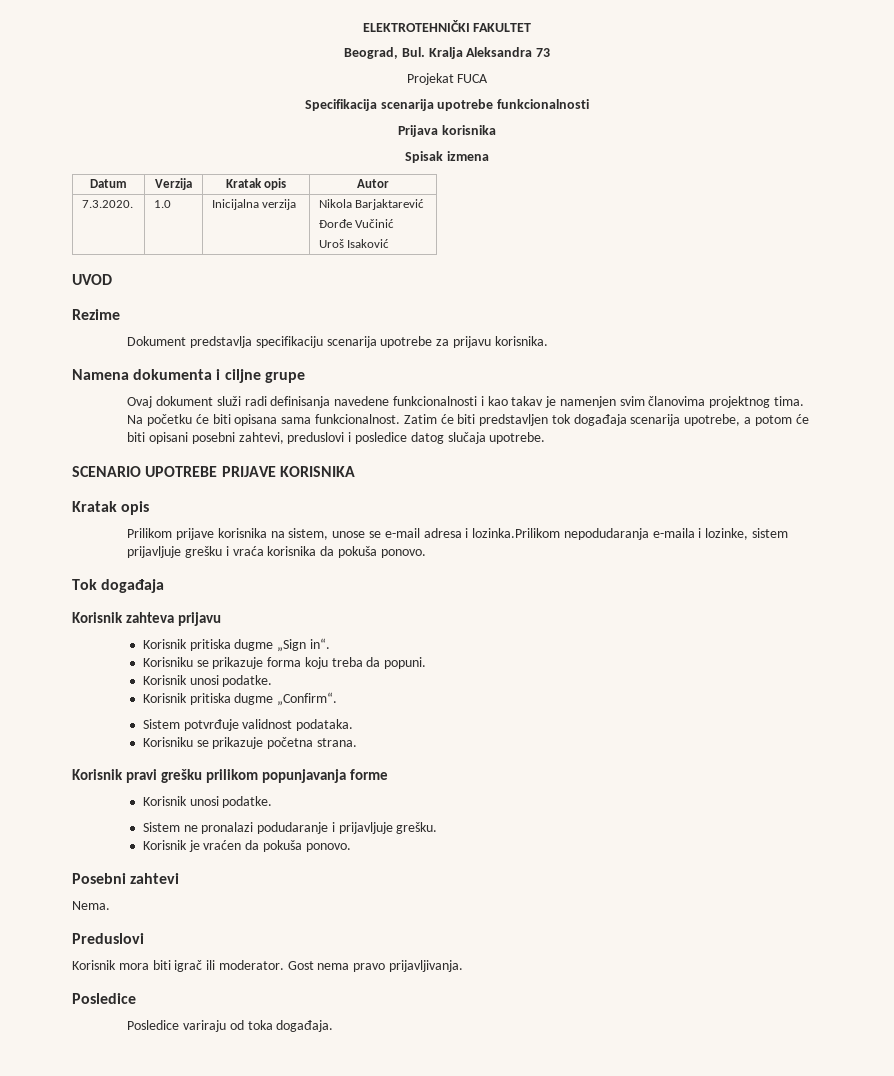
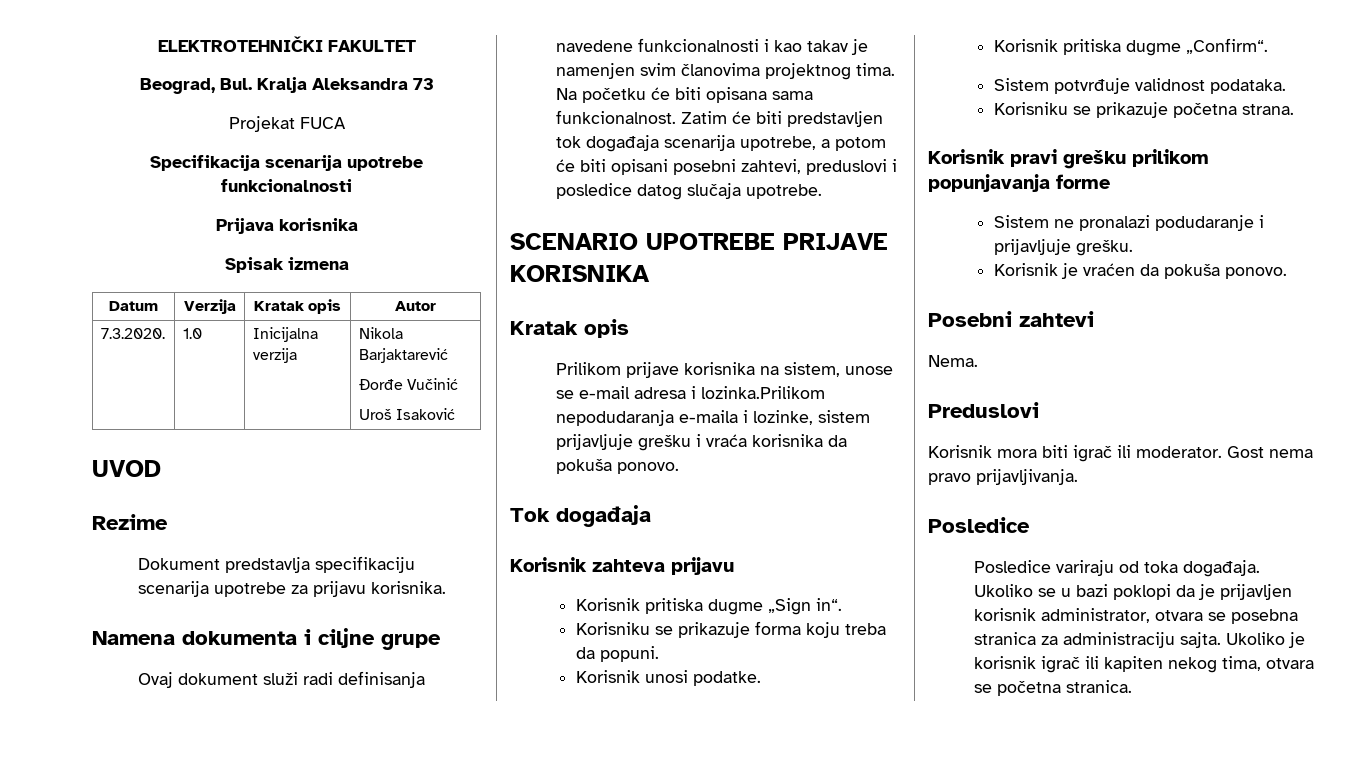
  Korisnik pravi grešku prilikom popunjavanja forme
- Korisnik unosi podatke.
+ Ukoliko se u bazi poklopi da je prijavljen korisnik administrator, otvara se posebna stranica za administraciju sajta. Ukoliko je korisnik igrač ili kapiten nekog tima, otvara se početna stranica.

